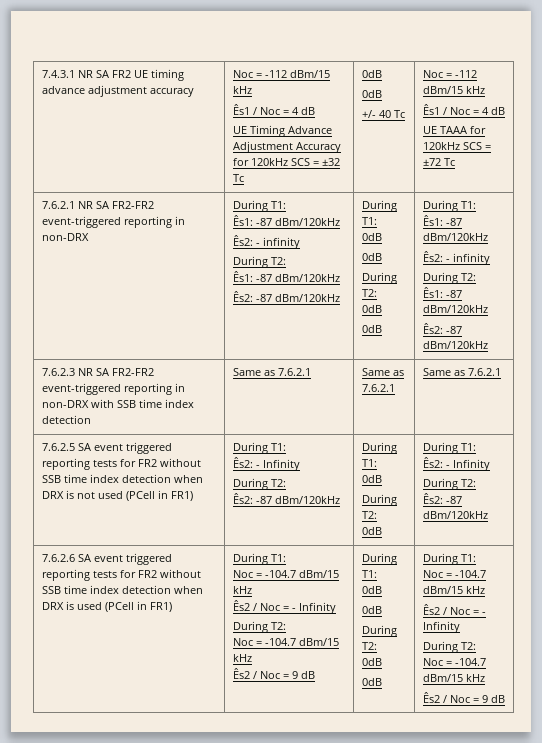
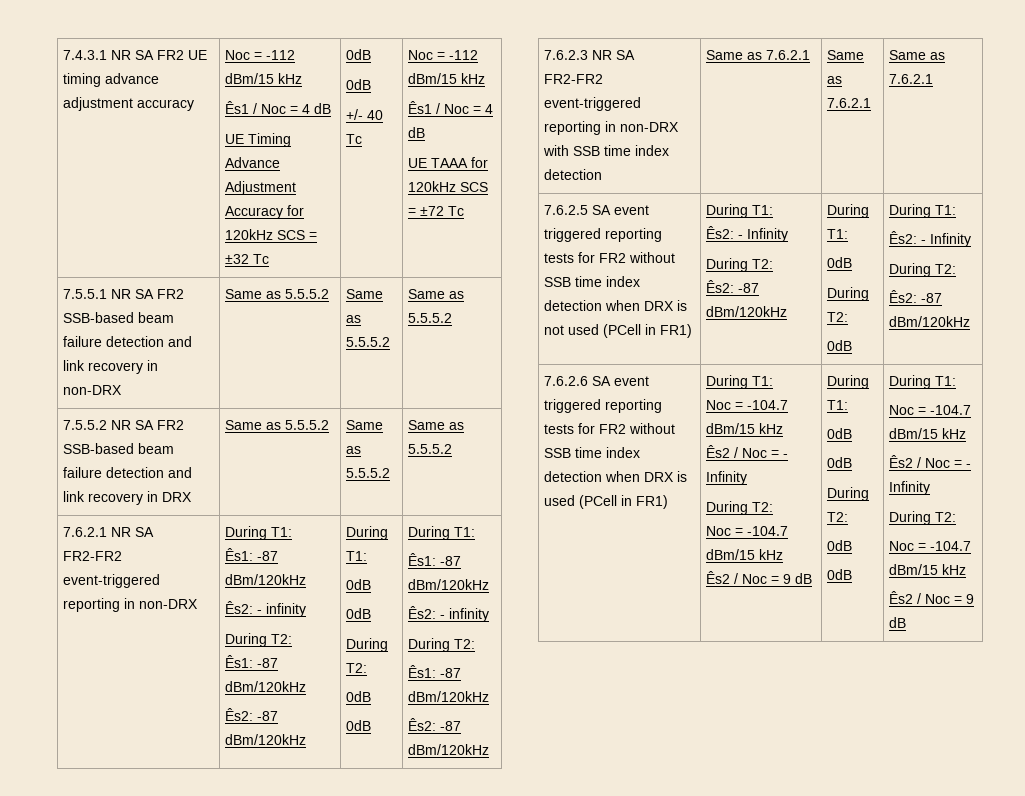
+ 7.5.5.1 NR SA FR2 SSB-based beam failure detection and link recovery in non-DRX | Same as 5.5.5.2 | Same as 5.5.5.2 | Same as 5.5.5.2
+ 7.5.5.2 NR SA FR2 SSB-based beam failure detection and link recovery in DRX | Same as 5.5.5.2 | Same as 5.5.5.2 | Same as 5.5.5.2

